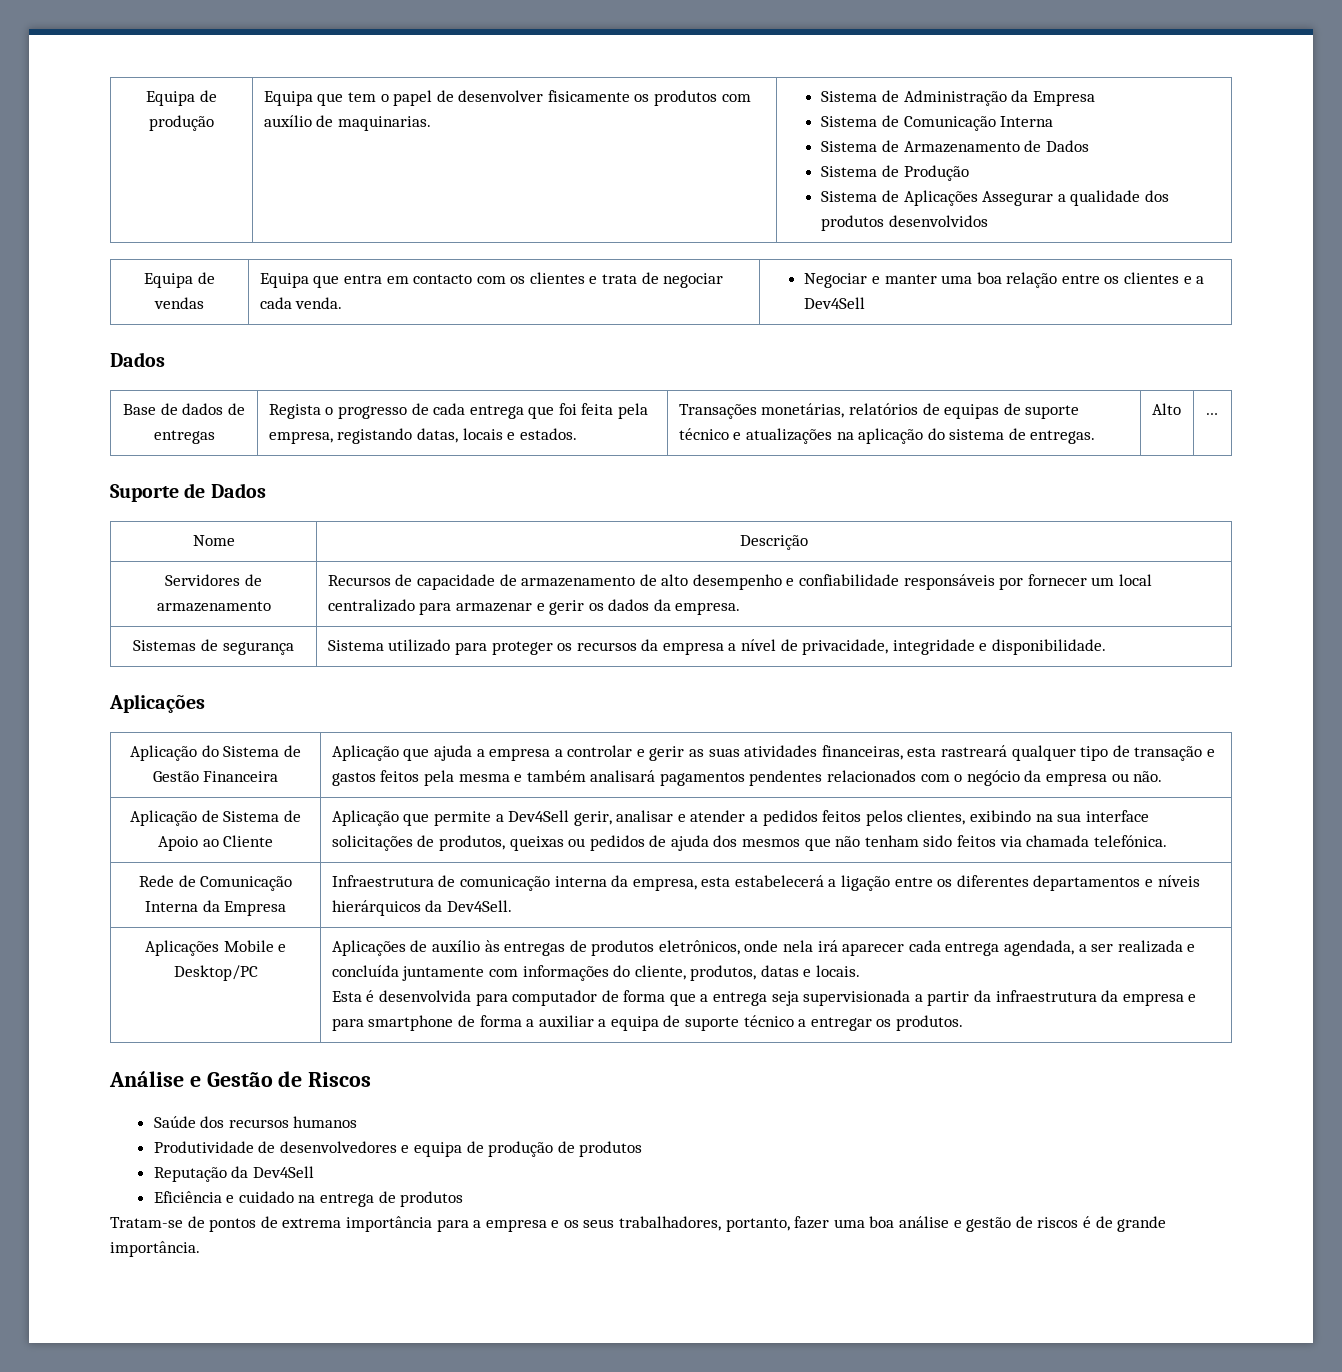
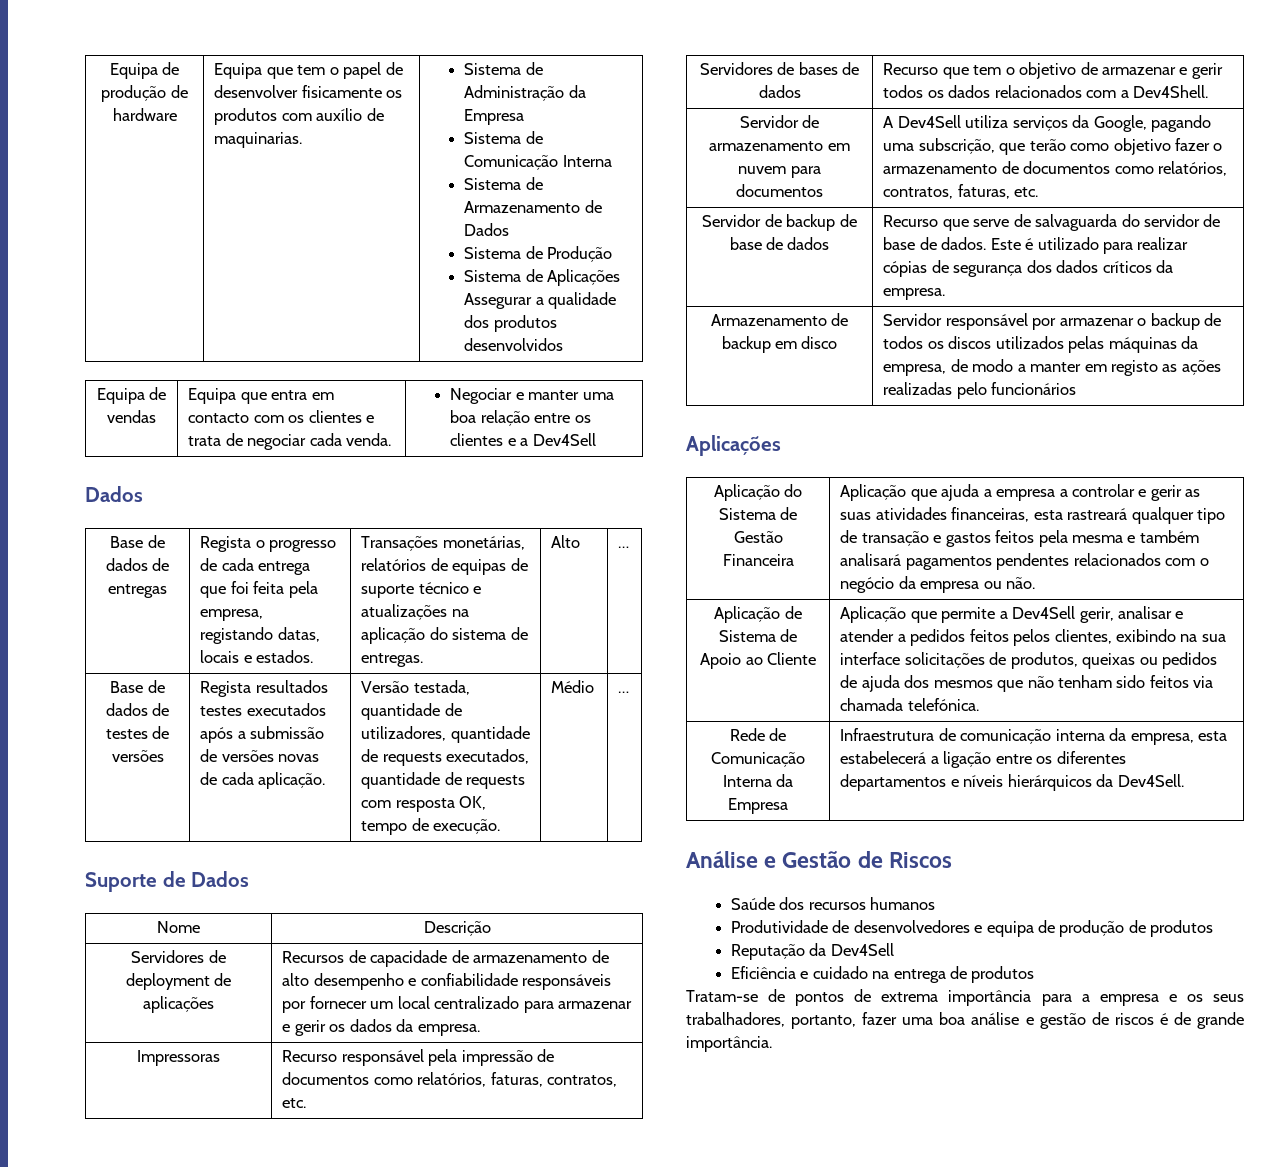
- Equipa de produção
+ Equipa de produção de hardware
+ Base de dados de testes de versões | Regista resultados testes executados após a submissão de versões novas de cada aplicação. | Versão testada, quantidade de utilizadores, quantidade de requests executados, quantidade de requests com resposta OK, tempo de execução. | Médio | …
- Servidores de armazenamento | Recursos de capacidade de armazenamento de alto desempenho e confiabilidade responsáveis por fornecer um local centralizado para armazenar e gerir os dados da empresa.
+ Servidores de deployment de aplicações | Recursos de capacidade de armazenamento de alto desempenho e confiabilidade responsáveis por fornecer um local centralizado para armazenar e gerir os dados da empresa.
- Sistemas de segurança | Sistema utilizado para proteger os recursos da empresa a nível de privacidade, integridade e disponibilidade.
+ Impressoras | Recurso responsável pela impressão de documentos como relatórios, faturas, contratos, etc.
+ Servidores de bases de dados | Recurso que tem o objetivo de armazenar e gerir todos os dados relacionados com a Dev4Shell.
+ Servidor de armazenamento em nuvem para documentos | A Dev4Sell utiliza serviços da Google, pagando uma subscrição, que terão como objetivo fazer o armazenamento de documentos como relatórios, contratos, faturas, etc.
+ Servidor de backup de base de dados | Recurso que serve de salvaguarda do servidor de base de dados. Este é utilizado para realizar cópias de segurança dos dados críticos da empresa.
+ Armazenamento de backup em disco | Servidor responsável por armazenar o backup de todos os discos utilizados pelas máquinas da empresa, de modo a manter em registo as ações realizadas pelo funcionários
- Aplicações Mobile e Desktop/PC | Aplicações de auxílio às entregas de produtos eletrônicos, onde nela irá aparecer cada entrega agendada, a ser realizada e concluída juntamente com informações do cliente, produtos, datas e locais.
- Esta é desenvolvida para computador de forma que a entrega seja supervisionada a partir da infraestrutura da empresa e para smartphone de forma a auxiliar a equipa de suporte técnico a entregar os produtos.

